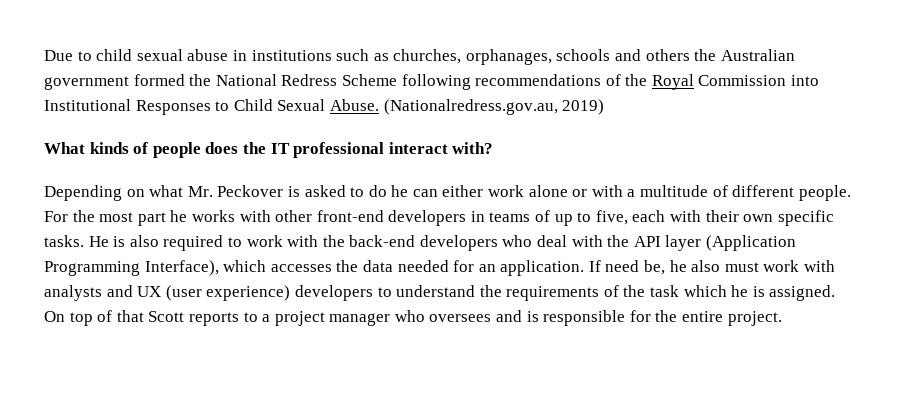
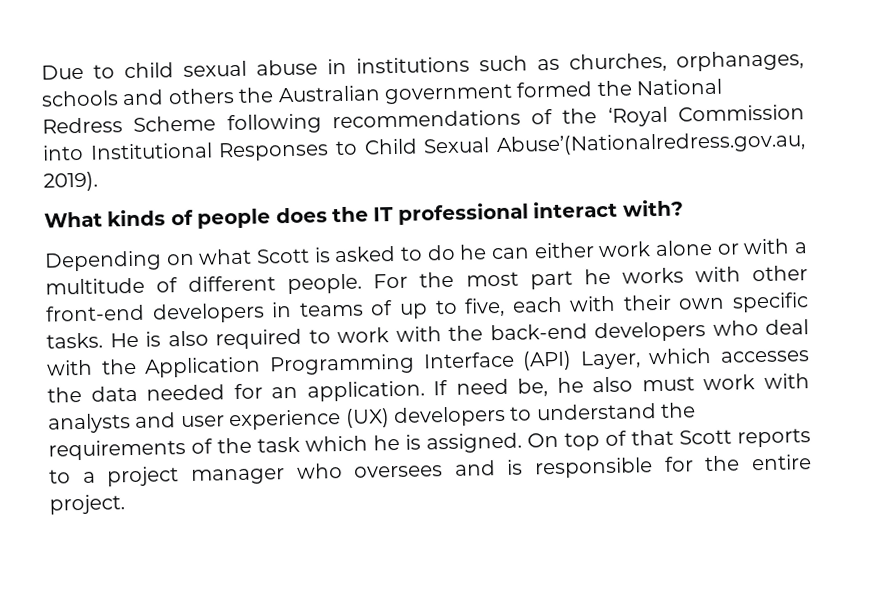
- Due to child sexual abuse in institutions such as churches, orphanages, schools and others the Australian government formed the National Redress Scheme following recommendations of the Royal Commission into Institutional Responses to Child Sexual Abuse. (Nationalredress.gov.au, 2019)
+ Due to child sexual abuse in institutions such as churches, orphanages, schools and others the Australian government formed the National Redress Scheme following recommendations of the ‘Royal Commission into Institutional Responses to Child Sexual Abuse’(Nationalredress.gov.au, 2019).
- Depending on what Mr. Peckover is asked to do he can either work alone or with a multitude of different people.
+ Depending on what Scott is asked to do he can either work alone or with a multitude of different people.
- He is also required to work with the back-end developers who deal with the API layer (Application Programming Interface), which accesses the data needed for an application.
+ He is also required to work with the back-end developers who deal with the Application Programming Interface (API) Layer, which accesses the data needed for an application.
- If need be, he also must work with analysts and UX (user experience) developers to understand the requirements of the task which he is assigned.
+ If need be, he also must work with analysts and user experience (UX) developers to understand the requirements of the task which he is assigned.

